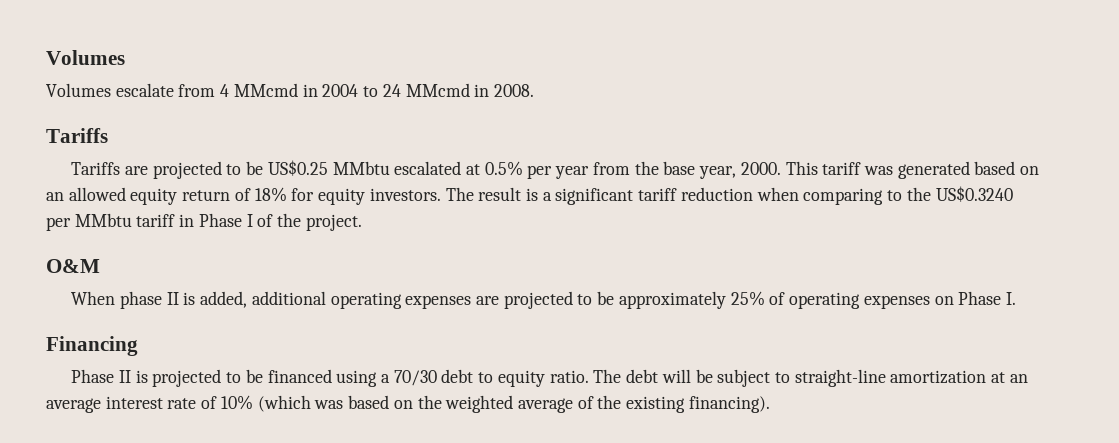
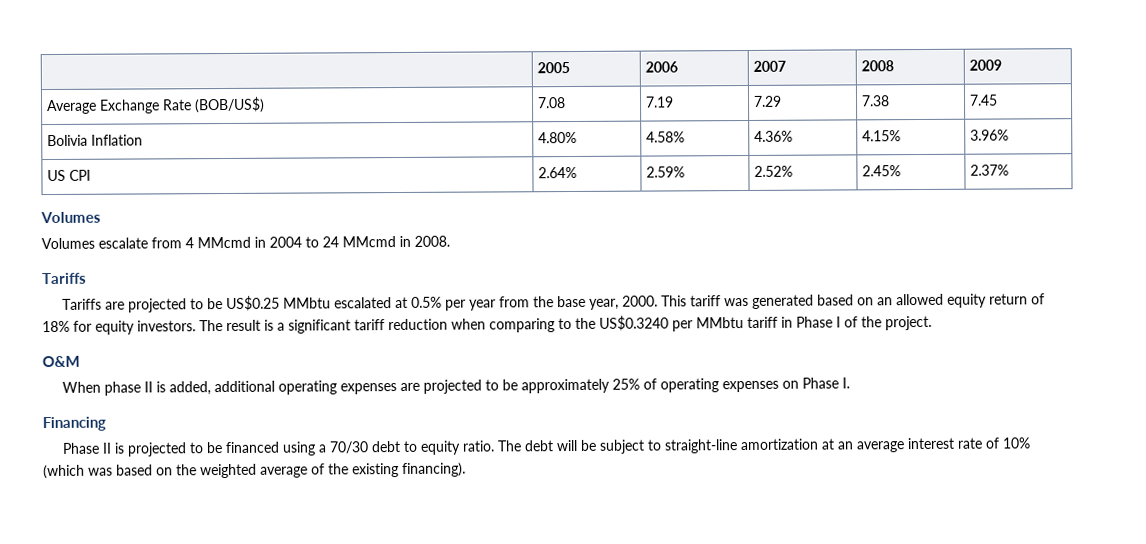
+ | 2005 | 2006 | 2007 | 2008 | 2009
+ Average Exchange Rate (BOB/US$) | 7.08 | 7.19 | 7.29 | 7.38 | 7.45
+ Bolivia Inflation | 4.80% | 4.58% | 4.36% | 4.15% | 3.96%
+ US CPI | 2.64% | 2.59% | 2.52% | 2.45% | 2.37%

